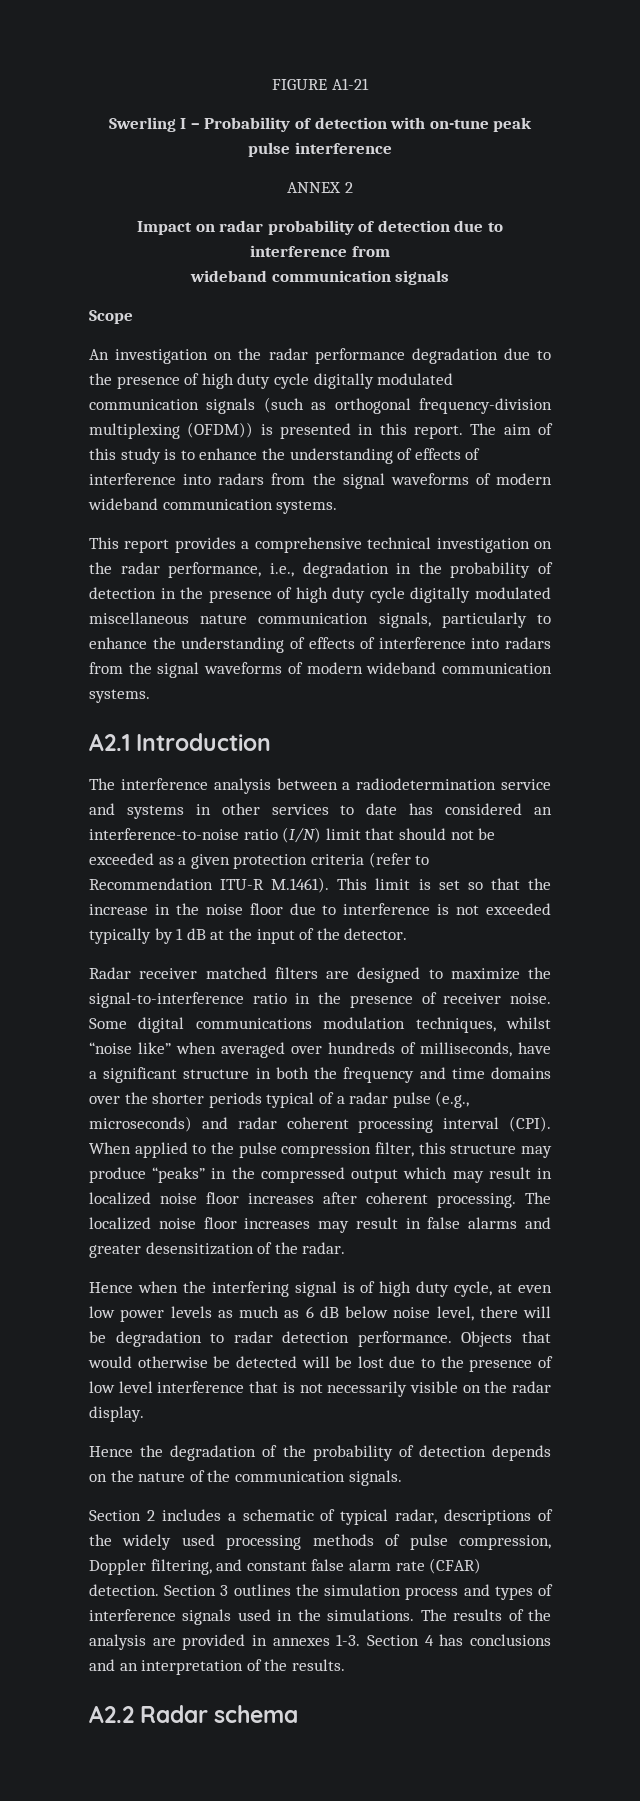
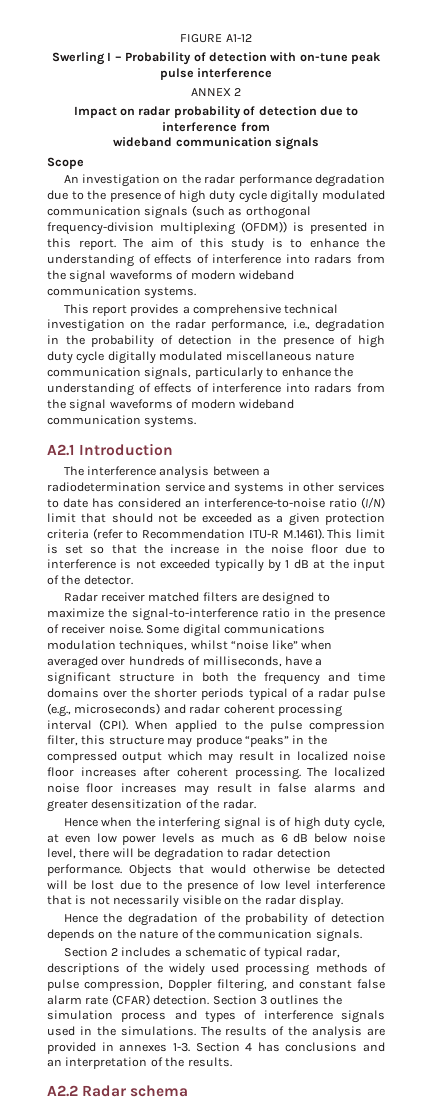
- FIGURE A1-21
+ FIGURE A1-12

